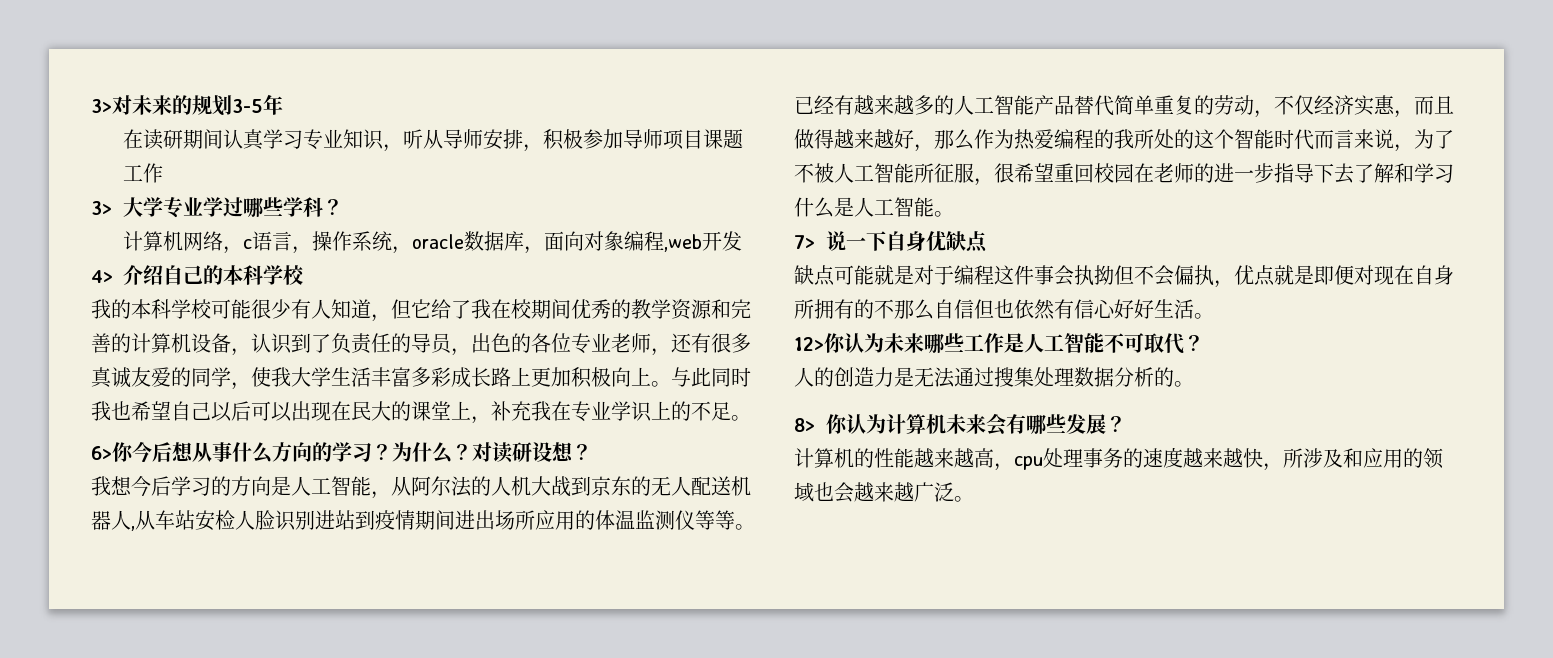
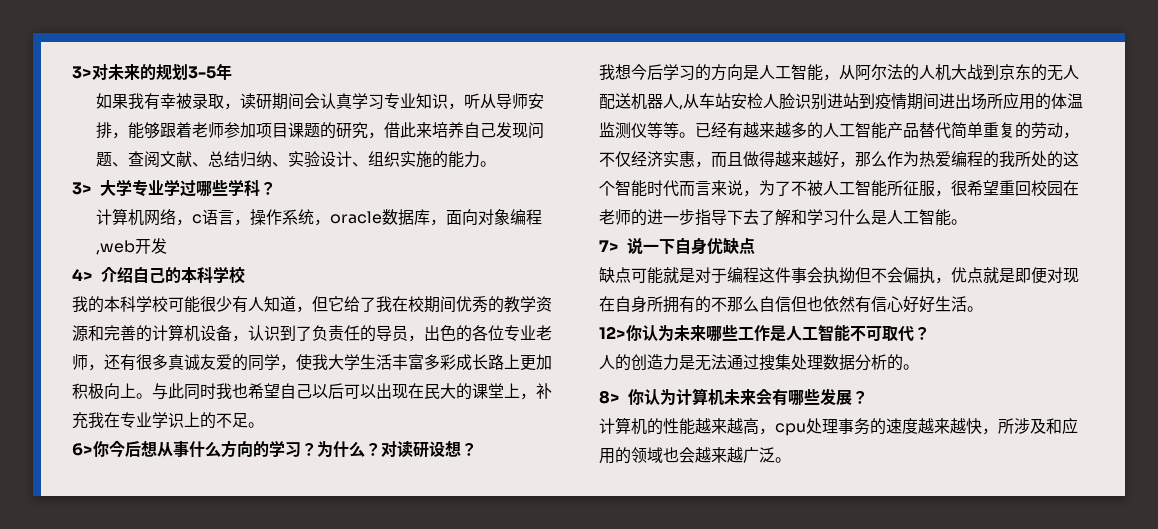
- 在读研期间认真学习专业知识，听从导师安排，积极参加导师项目课题工作
+ 如果我有幸被录取，读研期间会认真学习专业知识，听从导师安排，能够跟着老师参加项目课题的研究，借此来培养自己发现问题、查阅文献、总结归纳、实验设计、组织实施的能力。

